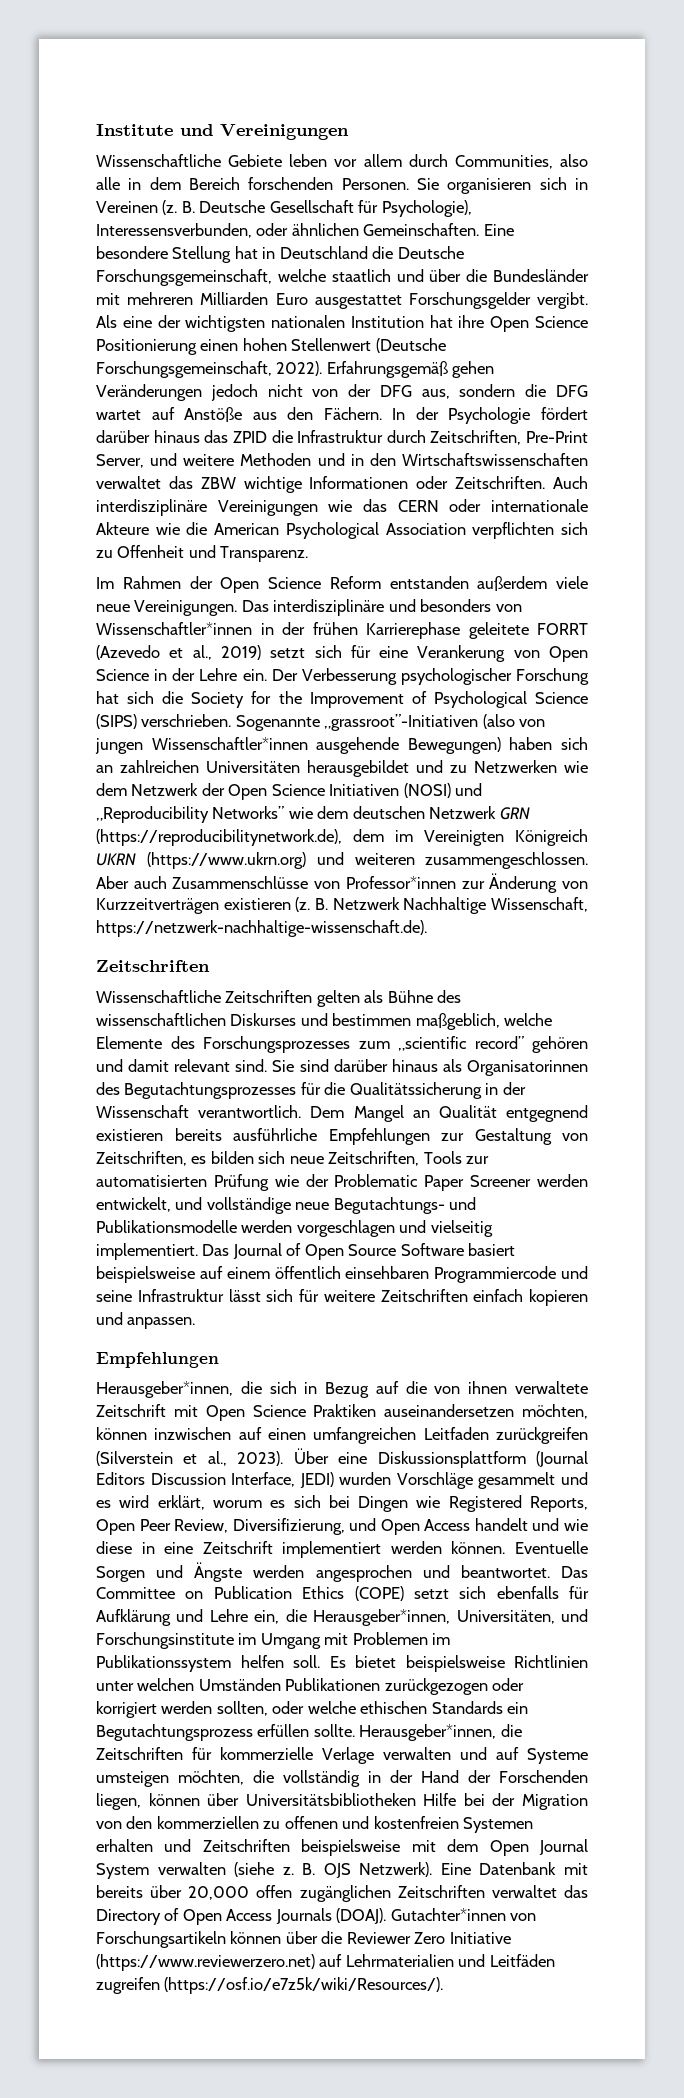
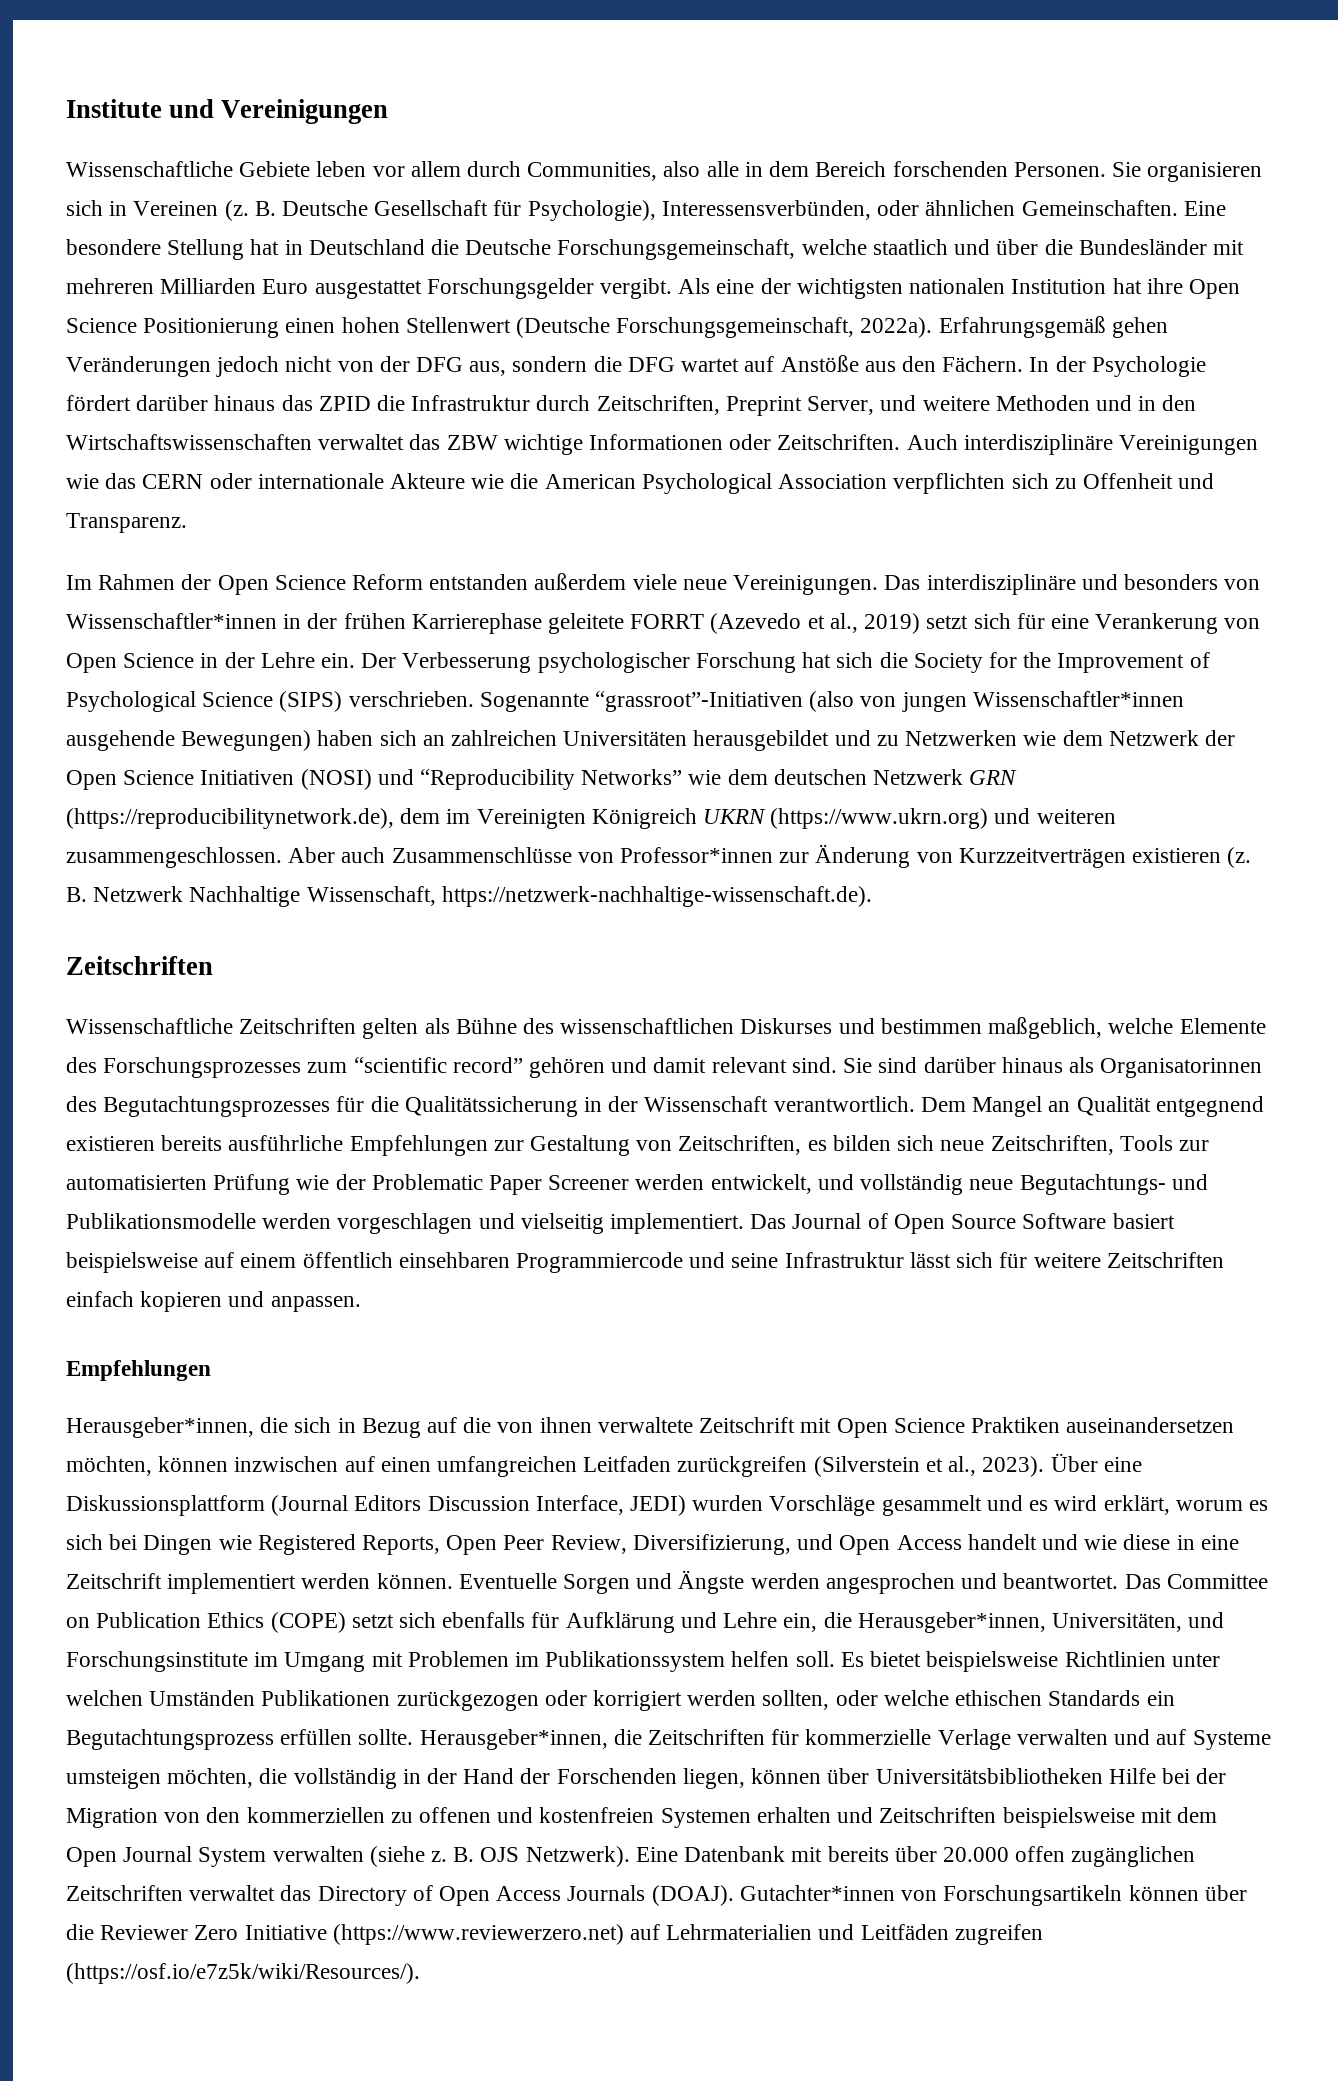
- B. Deutsche Gesellschaft für Psychologie), Interessensverbunden, oder ähnlichen Gemeinschaften.
+ B. Deutsche Gesellschaft für Psychologie), Interessensverbünden, oder ähnlichen Gemeinschaften.
- Als eine der wichtigsten nationalen Institution hat ihre Open Science Positionierung einen hohen Stellenwert (Deutsche Forschungsgemeinschaft, 2022).
+ Als eine der wichtigsten nationalen Institution hat ihre Open Science Positionierung einen hohen Stellenwert (Deutsche Forschungsgemeinschaft, 2022a).
- In der Psychologie fördert darüber hinaus das ZPID die Infrastruktur durch Zeitschriften, Pre-Print Server, und weitere Methoden und in den Wirtschaftswissenschaften verwaltet das ZBW wichtige Informationen oder Zeitschriften.
+ In der Psychologie fördert darüber hinaus das ZPID die Infrastruktur durch Zeitschriften, Preprint Server, und weitere Methoden und in den Wirtschaftswissenschaften verwaltet das ZBW wichtige Informationen oder Zeitschriften.
- Sogenannte „grassroot”-Initiativen (also von jungen Wissenschaftler*innen ausgehende Bewegungen) haben sich an zahlreichen Universitäten herausgebildet und zu Netzwerken wie dem Netzwerk der Open Science Initiativen (NOSI) und „Reproducibility Networks” wie dem deutschen Netzwerk GRN (https://reproducibilitynetwork.de), dem im Vereinigten Königreich UKRN (https://www.ukrn.org) und weiteren zusammengeschlossen.
+ Sogenannte “grassroot”-Initiativen (also von jungen Wissenschaftler*innen ausgehende Bewegungen) haben sich an zahlreichen Universitäten herausgebildet und zu Netzwerken wie dem Netzwerk der Open Science Initiativen (NOSI) und “Reproducibility Networks” wie dem deutschen Netzwerk GRN (https://reproducibilitynetwork.de), dem im Vereinigten Königreich UKRN (https://www.ukrn.org) und weiteren zusammengeschlossen.
- Wissenschaftliche Zeitschriften gelten als Bühne des wissenschaftlichen Diskurses und bestimmen maßgeblich, welche Elemente des Forschungsprozesses zum „scientific record” gehören und damit relevant sind.
+ Wissenschaftliche Zeitschriften gelten als Bühne des wissenschaftlichen Diskurses und bestimmen maßgeblich, welche Elemente des Forschungsprozesses zum “scientific record” gehören und damit relevant sind.
- Dem Mangel an Qualität entgegnend existieren bereits ausführliche Empfehlungen zur Gestaltung von Zeitschriften, es bilden sich neue Zeitschriften, Tools zur automatisierten Prüfung wie der Problematic Paper Screener werden entwickelt, und vollständige neue Begutachtungs- und Publikationsmodelle werden vorgeschlagen und vielseitig implementiert.
+ Dem Mangel an Qualität entgegnend existieren bereits ausführliche Empfehlungen zur Gestaltung von Zeitschriften, es bilden sich neue Zeitschriften, Tools zur automatisierten Prüfung wie der Problematic Paper Screener werden entwickelt, und vollständig neue Begutachtungs- und Publikationsmodelle werden vorgeschlagen und vielseitig implementiert.
- Eine Datenbank mit bereits über 20,000 offen zugänglichen Zeitschriften verwaltet das Directory of Open Access Journals (DOAJ).
+ Eine Datenbank mit bereits über 20.000 offen zugänglichen Zeitschriften verwaltet das Directory of Open Access Journals (DOAJ).

